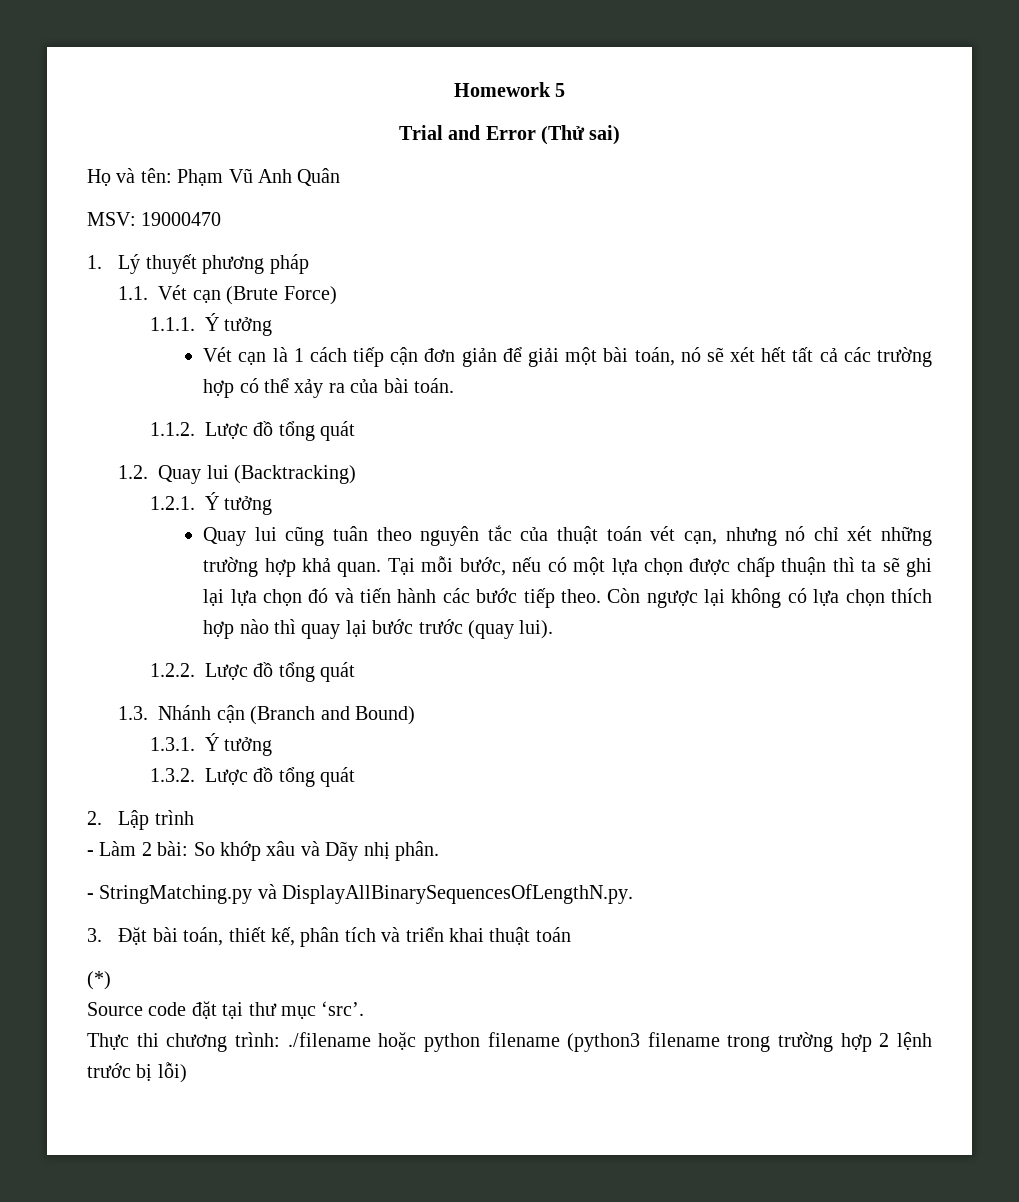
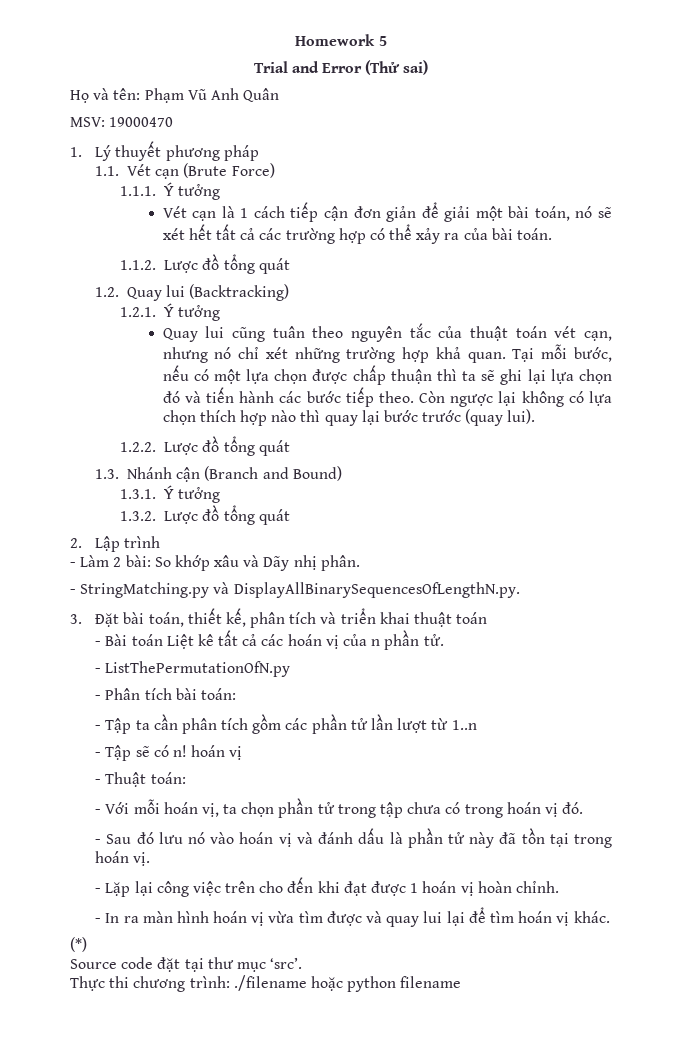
+ - Bài toán Liệt kê tất cả các hoán vị của n phần tử.
+ - ListThePermutationOfN.py
+ - Phân tích bài toán:
+ - Tập ta cần phân tích gồm các phần tử lần lượt từ 1..n
+ - Tập sẽ có n! hoán vị
+ - Thuật toán:
+ - Với mỗi hoán vị, ta chọn phần tử trong tập chưa có trong hoán vị đó.
+ - Sau đó lưu nó vào hoán vị và đánh dấu là phần tử này đã tồn tại trong hoán vị.
+ - Lặp lại công việc trên cho đến khi đạt được 1 hoán vị hoàn chỉnh.
+ - In ra màn hình hoán vị vừa tìm được và quay lui lại để tìm hoán vị khác.
- Thực thi chương trình: ./filename hoặc python filename (python3 filename trong trường hợp 2 lệnh trước bị lỗi)
+ Thực thi chương trình: ./filename hoặc python filename

